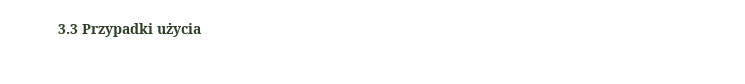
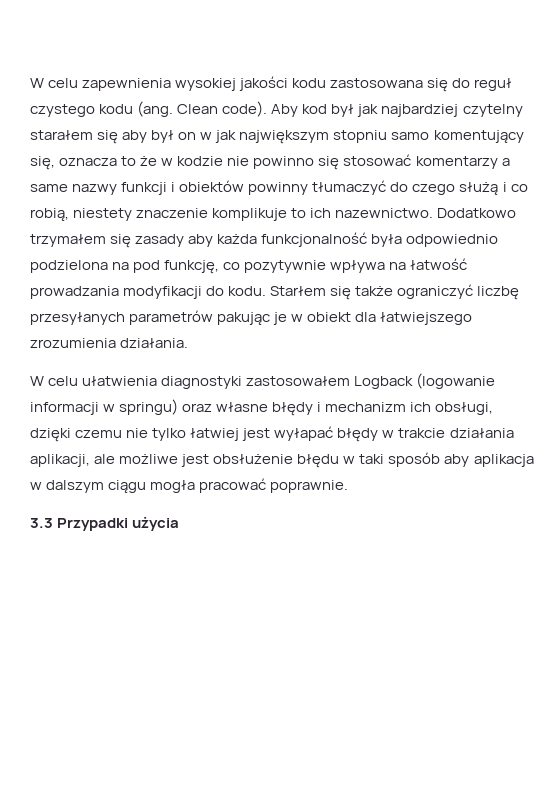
+ W celu zapewnienia wysokiej jakości kodu zastosowana się do reguł czystego kodu (ang. Clean code). Aby kod był jak najbardziej czytelny starałem się aby był on w jak największym stopniu samo komentujący się, oznacza to że w kodzie nie powinno się stosować komentarzy a same nazwy funkcji i obiektów powinny tłumaczyć do czego służą i co robią, niestety znaczenie komplikuje to ich nazewnictwo. Dodatkowo trzymałem się zasady aby każda funkcjonalność była odpowiednio podzielona na pod funkcję, co pozytywnie wpływa na łatwość prowadzania modyfikacji do kodu. Starłem się także ograniczyć liczbę przesyłanych parametrów pakując je w obiekt dla łatwiejszego zrozumienia działania.
+ W celu ułatwienia diagnostyki zastosowałem Logback (logowanie informacji w springu) oraz własne błędy i mechanizm ich obsługi, dzięki czemu nie tylko łatwiej jest wyłapać błędy w trakcie działania aplikacji, ale możliwe jest obsłużenie błędu w taki sposób aby aplikacja w dalszym ciągu mogła pracować poprawnie.

